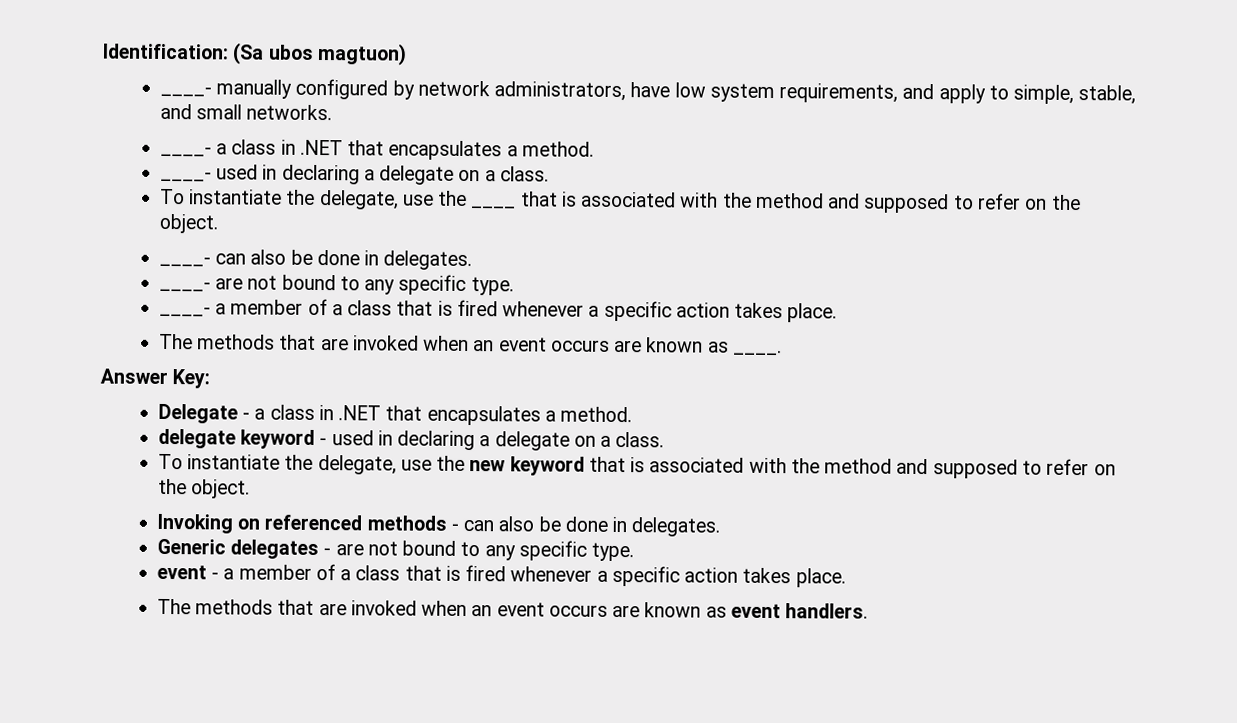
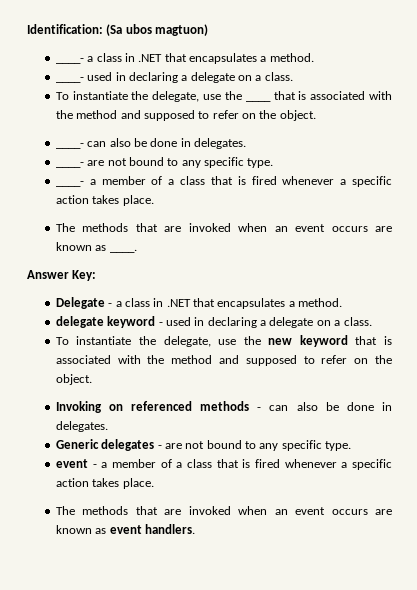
- ____- manually configured by network administrators, have low system requirements, and apply to simple, stable, and small networks.

